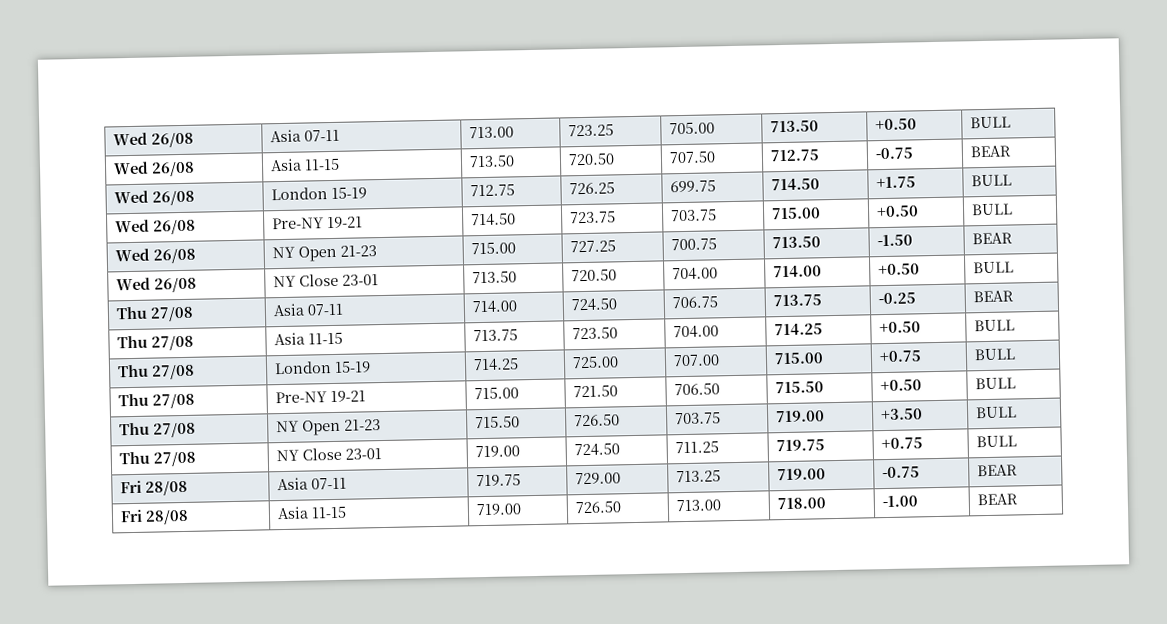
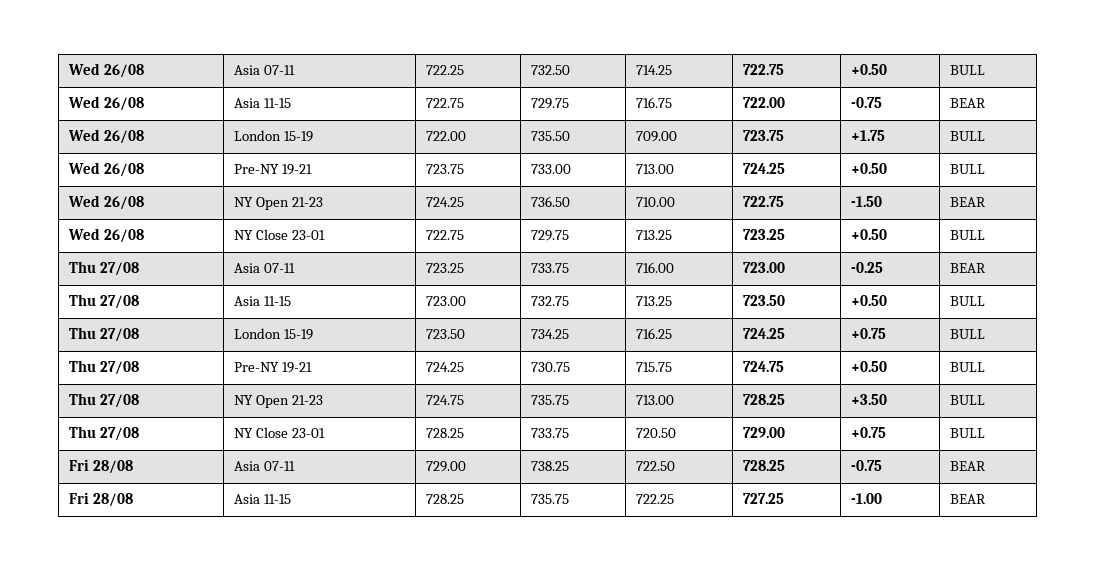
- Wed 26/08 | Asia 07-11 | 713.00 | 723.25 | 705.00 | 713.50 | +0.50 | BULL
+ Wed 26/08 | Asia 07-11 | 722.25 | 732.50 | 714.25 | 722.75 | +0.50 | BULL
- Wed 26/08 | Asia 11-15 | 713.50 | 720.50 | 707.50 | 712.75 | -0.75 | BEAR
+ Wed 26/08 | Asia 11-15 | 722.75 | 729.75 | 716.75 | 722.00 | -0.75 | BEAR
- Wed 26/08 | London 15-19 | 712.75 | 726.25 | 699.75 | 714.50 | +1.75 | BULL
+ Wed 26/08 | London 15-19 | 722.00 | 735.50 | 709.00 | 723.75 | +1.75 | BULL
- Wed 26/08 | Pre-NY 19-21 | 714.50 | 723.75 | 703.75 | 715.00 | +0.50 | BULL
+ Wed 26/08 | Pre-NY 19-21 | 723.75 | 733.00 | 713.00 | 724.25 | +0.50 | BULL
- Wed 26/08 | NY Open 21-23 | 715.00 | 727.25 | 700.75 | 713.50 | -1.50 | BEAR
+ Wed 26/08 | NY Open 21-23 | 724.25 | 736.50 | 710.00 | 722.75 | -1.50 | BEAR
- Wed 26/08 | NY Close 23-01 | 713.50 | 720.50 | 704.00 | 714.00 | +0.50 | BULL
+ Wed 26/08 | NY Close 23-01 | 722.75 | 729.75 | 713.25 | 723.25 | +0.50 | BULL
- Thu 27/08 | Asia 07-11 | 714.00 | 724.50 | 706.75 | 713.75 | -0.25 | BEAR
+ Thu 27/08 | Asia 07-11 | 723.25 | 733.75 | 716.00 | 723.00 | -0.25 | BEAR
- Thu 27/08 | Asia 11-15 | 713.75 | 723.50 | 704.00 | 714.25 | +0.50 | BULL
+ Thu 27/08 | Asia 11-15 | 723.00 | 732.75 | 713.25 | 723.50 | +0.50 | BULL
- Thu 27/08 | London 15-19 | 714.25 | 725.00 | 707.00 | 715.00 | +0.75 | BULL
+ Thu 27/08 | London 15-19 | 723.50 | 734.25 | 716.25 | 724.25 | +0.75 | BULL
- Thu 27/08 | Pre-NY 19-21 | 715.00 | 721.50 | 706.50 | 715.50 | +0.50 | BULL
+ Thu 27/08 | Pre-NY 19-21 | 724.25 | 730.75 | 715.75 | 724.75 | +0.50 | BULL
- Thu 27/08 | NY Open 21-23 | 715.50 | 726.50 | 703.75 | 719.00 | +3.50 | BULL
+ Thu 27/08 | NY Open 21-23 | 724.75 | 735.75 | 713.00 | 728.25 | +3.50 | BULL
- Thu 27/08 | NY Close 23-01 | 719.00 | 724.50 | 711.25 | 719.75 | +0.75 | BULL
+ Thu 27/08 | NY Close 23-01 | 728.25 | 733.75 | 720.50 | 729.00 | +0.75 | BULL
- Fri 28/08 | Asia 07-11 | 719.75 | 729.00 | 713.25 | 719.00 | -0.75 | BEAR
+ Fri 28/08 | Asia 07-11 | 729.00 | 738.25 | 722.50 | 728.25 | -0.75 | BEAR
- Fri 28/08 | Asia 11-15 | 719.00 | 726.50 | 713.00 | 718.00 | -1.00 | BEAR
+ Fri 28/08 | Asia 11-15 | 728.25 | 735.75 | 722.25 | 727.25 | -1.00 | BEAR

